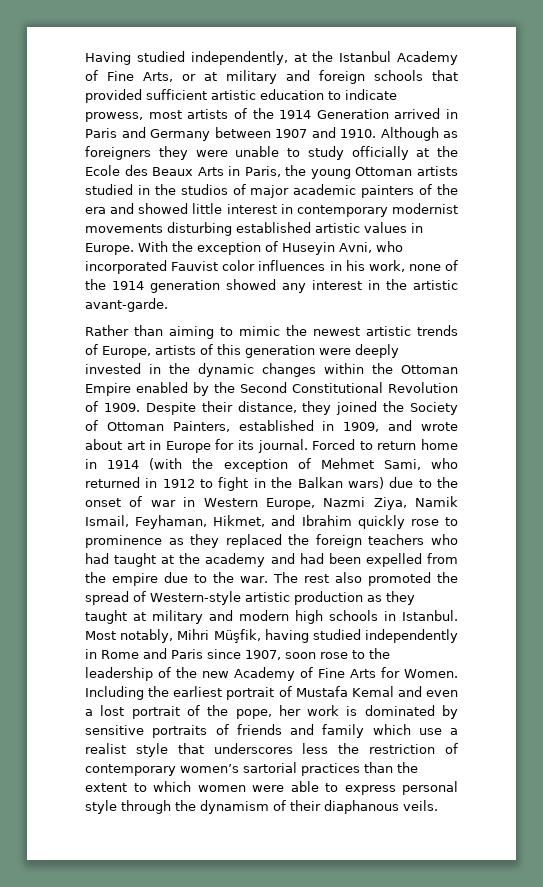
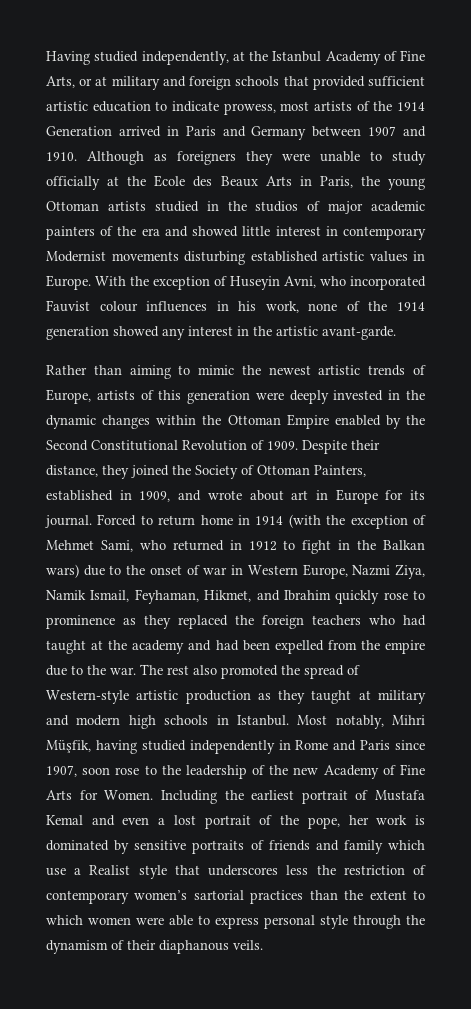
- Although as foreigners they were unable to study officially at the Ecole des Beaux Arts in Paris, the young Ottoman artists studied in the studios of major academic painters of the era and showed little interest in contemporary modernist movements disturbing established artistic values in Europe.
+ Although as foreigners they were unable to study officially at the Ecole des Beaux Arts in Paris, the young Ottoman artists studied in the studios of major academic painters of the era and showed little interest in contemporary Modernist movements disturbing established artistic values in Europe.
- With the exception of Huseyin Avni, who incorporated Fauvist color influences in his work, none of the 1914 generation showed any interest in the artistic avant-garde.
+ With the exception of Huseyin Avni, who incorporated Fauvist colour influences in his work, none of the 1914 generation showed any interest in the artistic avant-garde.
- Including the earliest portrait of Mustafa Kemal and even a lost portrait of the pope, her work is dominated by sensitive portraits of friends and family which use a realist style that underscores less the restriction of contemporary women’s sartorial practices than the extent to which women were able to express personal style through the dynamism of their diaphanous veils.
+ Including the earliest portrait of Mustafa Kemal and even a lost portrait of the pope, her work is dominated by sensitive portraits of friends and family which use a Realist style that underscores less the restriction of contemporary women’s sartorial practices than the extent to which women were able to express personal style through the dynamism of their diaphanous veils.

